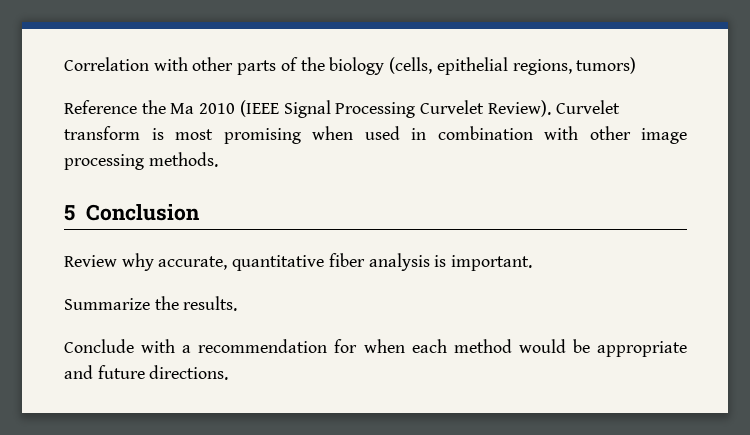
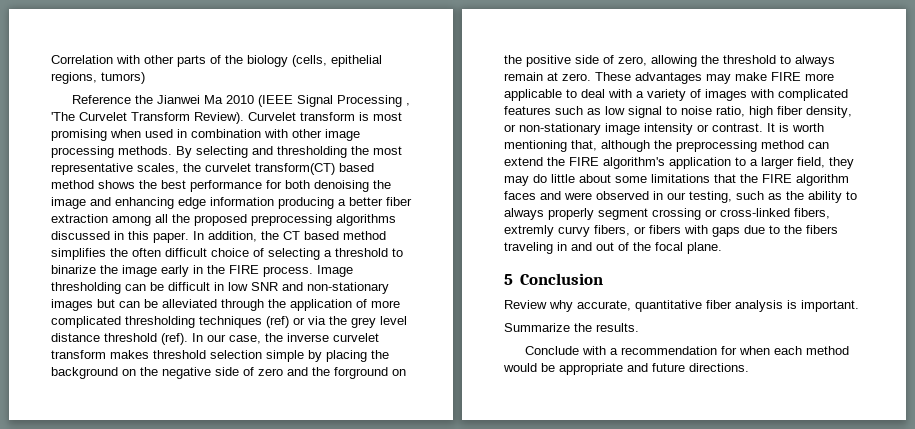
- Reference the Ma 2010 (IEEE Signal Processing Curvelet Review).
+ Reference the Jianwei Ma 2010 (IEEE Signal Processing , 'The Curvelet Transform Review).
+ By selecting and thresholding the most representative scales, the curvelet transform(CT) based method shows the best performance for both denoising the image and enhancing edge information producing a better fiber extraction among all the proposed preprocessing algorithms discussed in this paper. In addition, the CT based method simplifies the often difficult choice of selecting a threshold to binarize the image early in the FIRE process. Image thresholding can be difficult in low SNR and non-stationary images but can be alleviated through the application of more complicated thresholding techniques (ref) or via the grey level distance threshold (ref). In our case, the inverse curvelet transform makes threshold selection simple by placing the background on the negative side of zero and the forground on the positive side of zero, allowing the threshold to always remain at zero. These advantages may make FIRE more applicable to deal with a variety of images with complicated features such as low signal to noise ratio, high fiber density, or non-stationary image intensity or contrast. It is worth mentioning that, although the preprocessing method can extend the FIRE algorithm's application to a larger field, they may do little about some limitations that the FIRE algorithm faces and were observed in our testing, such as the ability to always properly segment crossing or cross-linked fibers, extremly curvy fibers, or fibers with gaps due to the fibers traveling in and out of the focal plane.

